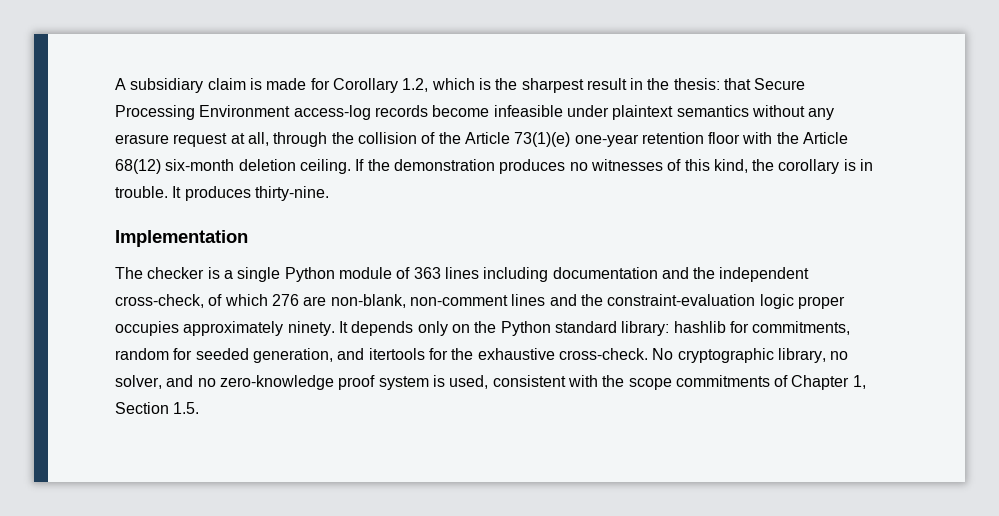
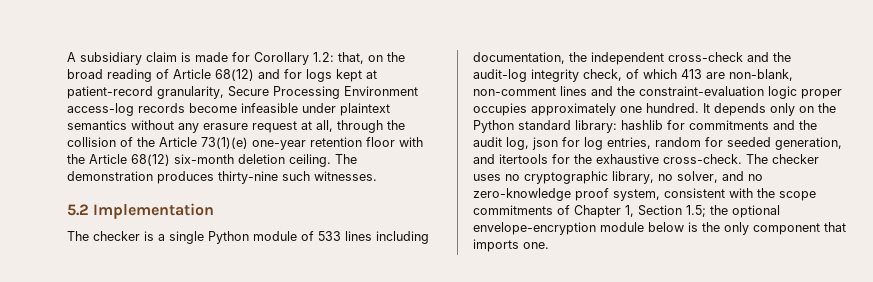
- A subsidiary claim is made for Corollary 1.2, which is the sharpest result in the thesis: that Secure Processing Environment access-log records become infeasible under plaintext semantics without any erasure request at all, through the collision of the Article 73(1)(e) one-year retention floor with the Article 68(12) six-month deletion ceiling.
+ A subsidiary claim is made for Corollary 1.2: that, on the broad reading of Article 68(12) and for logs kept at patient-record granularity, Secure Processing Environment access-log records become infeasible under plaintext semantics without any erasure request at all, through the collision of the Article 73(1)(e) one-year retention floor with the Article 68(12) six-month deletion ceiling.
- If the demonstration produces no witnesses of this kind, the corollary is in trouble. It produces thirty-nine.
- Implementation
+ The demonstration produces thirty-nine such witnesses.
+ 5.2 Implementation
- The checker is a single Python module of 363 lines including documentation and the independent cross-check, of which 276 are non-blank, non-comment lines and the constraint-evaluation logic proper occupies approximately ninety.
+ The checker is a single Python module of 533 lines including documentation, the independent cross-check and the audit-log integrity check, of which 413 are non-blank, non-comment lines and the constraint-evaluation logic proper occupies approximately one hundred.
- It depends only on the Python standard library: hashlib for commitments, random for seeded generation, and itertools for the exhaustive cross-check.
+ It depends only on the Python standard library: hashlib for commitments and the audit log, json for log entries, random for seeded generation, and itertools for the exhaustive cross-check.
- No cryptographic library, no solver, and no zero-knowledge proof system is used, consistent with the scope commitments of Chapter 1, Section 1.5.
+ The checker uses no cryptographic library, no solver, and no zero-knowledge proof system, consistent with the scope commitments of Chapter 1, Section 1.5; the optional envelope-encryption module below is the only component that imports one.

